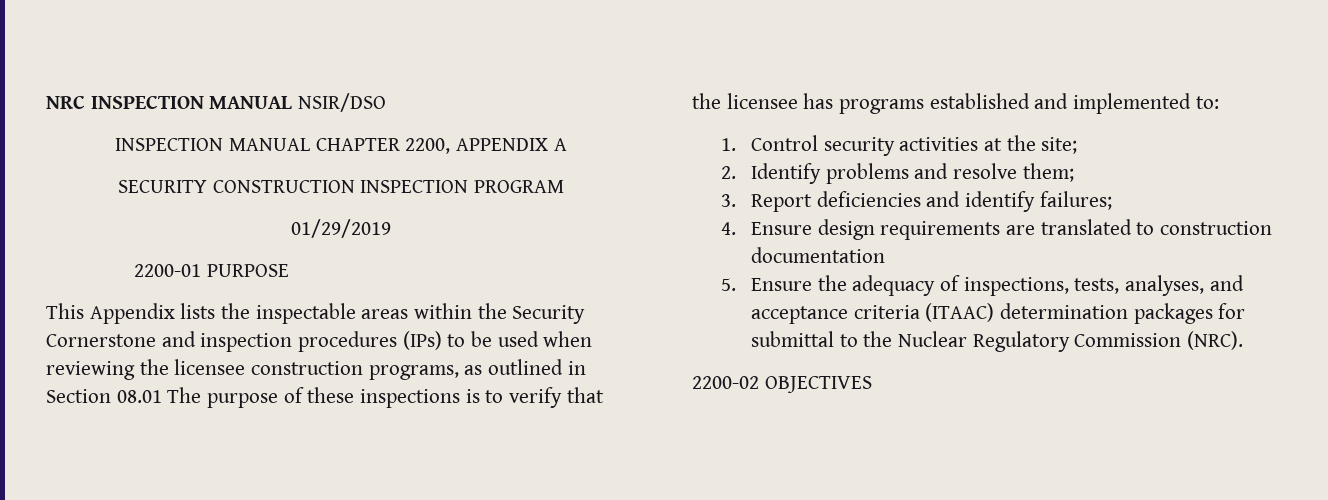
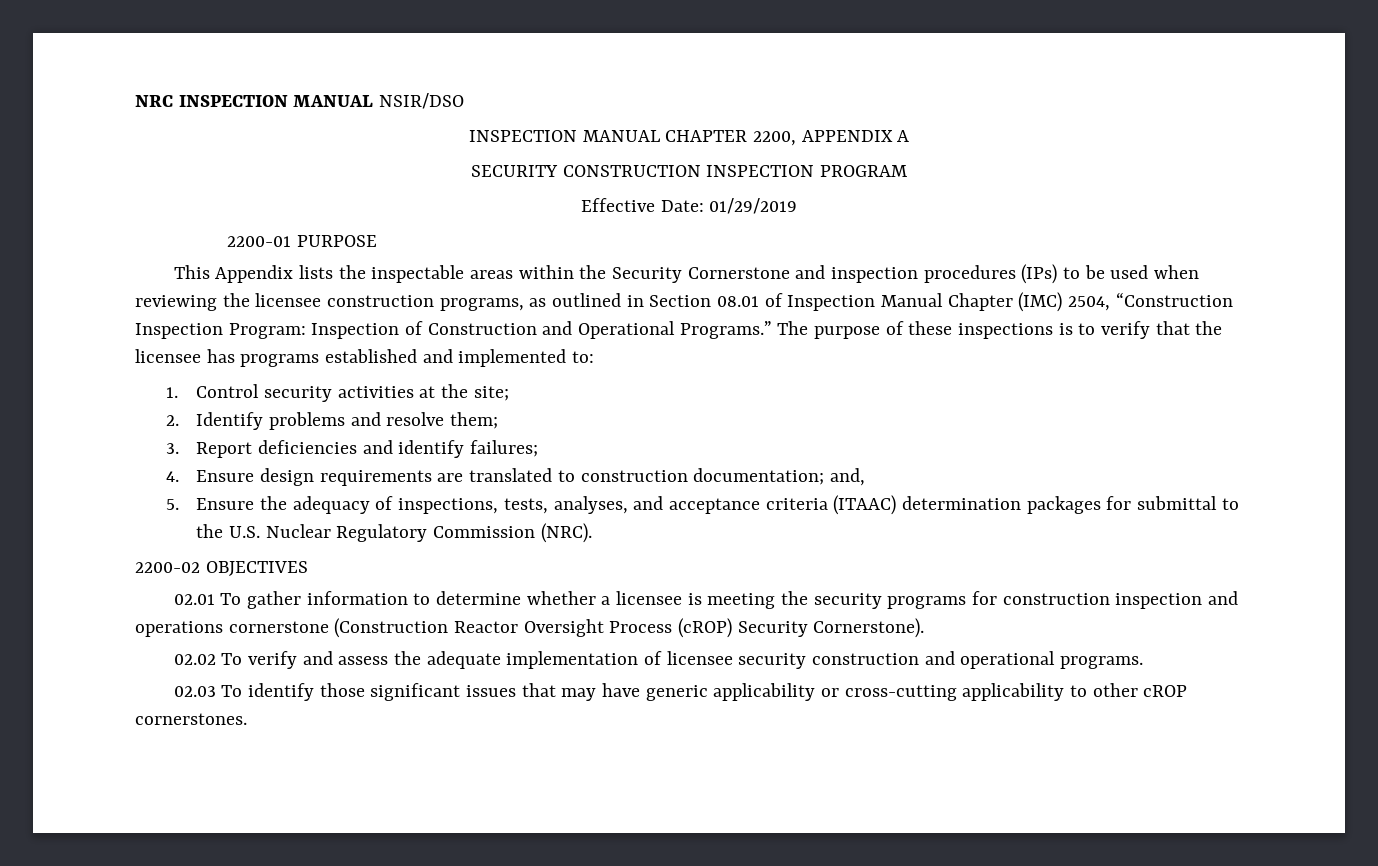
- 01/29/2019
+ Effective Date: 01/29/2019
- This Appendix lists the inspectable areas within the Security Cornerstone and inspection procedures (IPs) to be used when reviewing the licensee construction programs, as outlined in Section 08.01 The purpose of these inspections is to verify that the licensee has programs established and implemented to:
+ This Appendix lists the inspectable areas within the Security Cornerstone and inspection procedures (IPs) to be used when reviewing the licensee construction programs, as outlined in Section 08.01 of Inspection Manual Chapter (IMC) 2504, “Construction Inspection Program: Inspection of Construction and Operational Programs.” The purpose of these inspections is to verify that the licensee has programs established and implemented to:
- 4. Ensure design requirements are translated to construction documentation
+ 4. Ensure design requirements are translated to construction documentation; and,
- 5. Ensure the adequacy of inspections, tests, analyses, and acceptance criteria (ITAAC) determination packages for submittal to the Nuclear Regulatory Commission (NRC).
+ 5. Ensure the adequacy of inspections, tests, analyses, and acceptance criteria (ITAAC) determination packages for submittal to the U.S. Nuclear Regulatory Commission (NRC).
+ 02.01 To gather information to determine whether a licensee is meeting the security programs for construction inspection and operations cornerstone (Construction Reactor Oversight Process (cROP) Security Cornerstone).
+ 02.02 To verify and assess the adequate implementation of licensee security construction and operational programs.
+ 02.03 To identify those significant issues that may have generic applicability or cross-cutting applicability to other cROP cornerstones.

